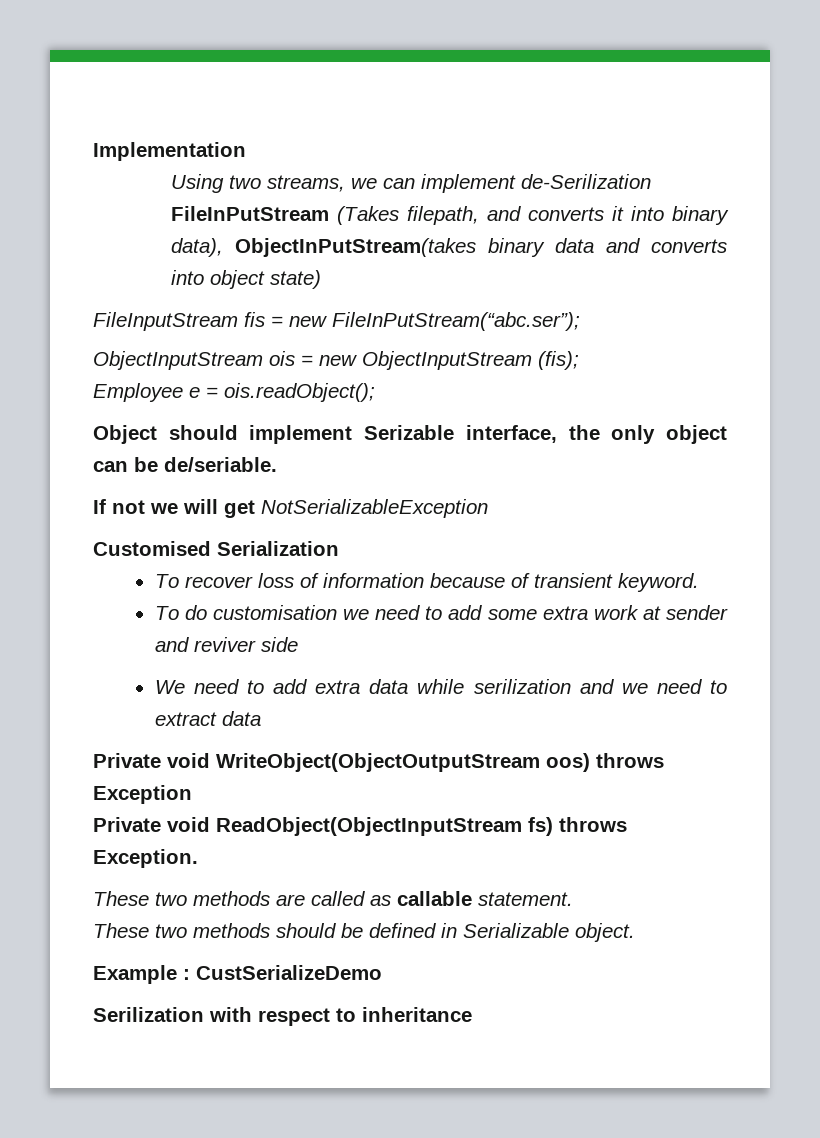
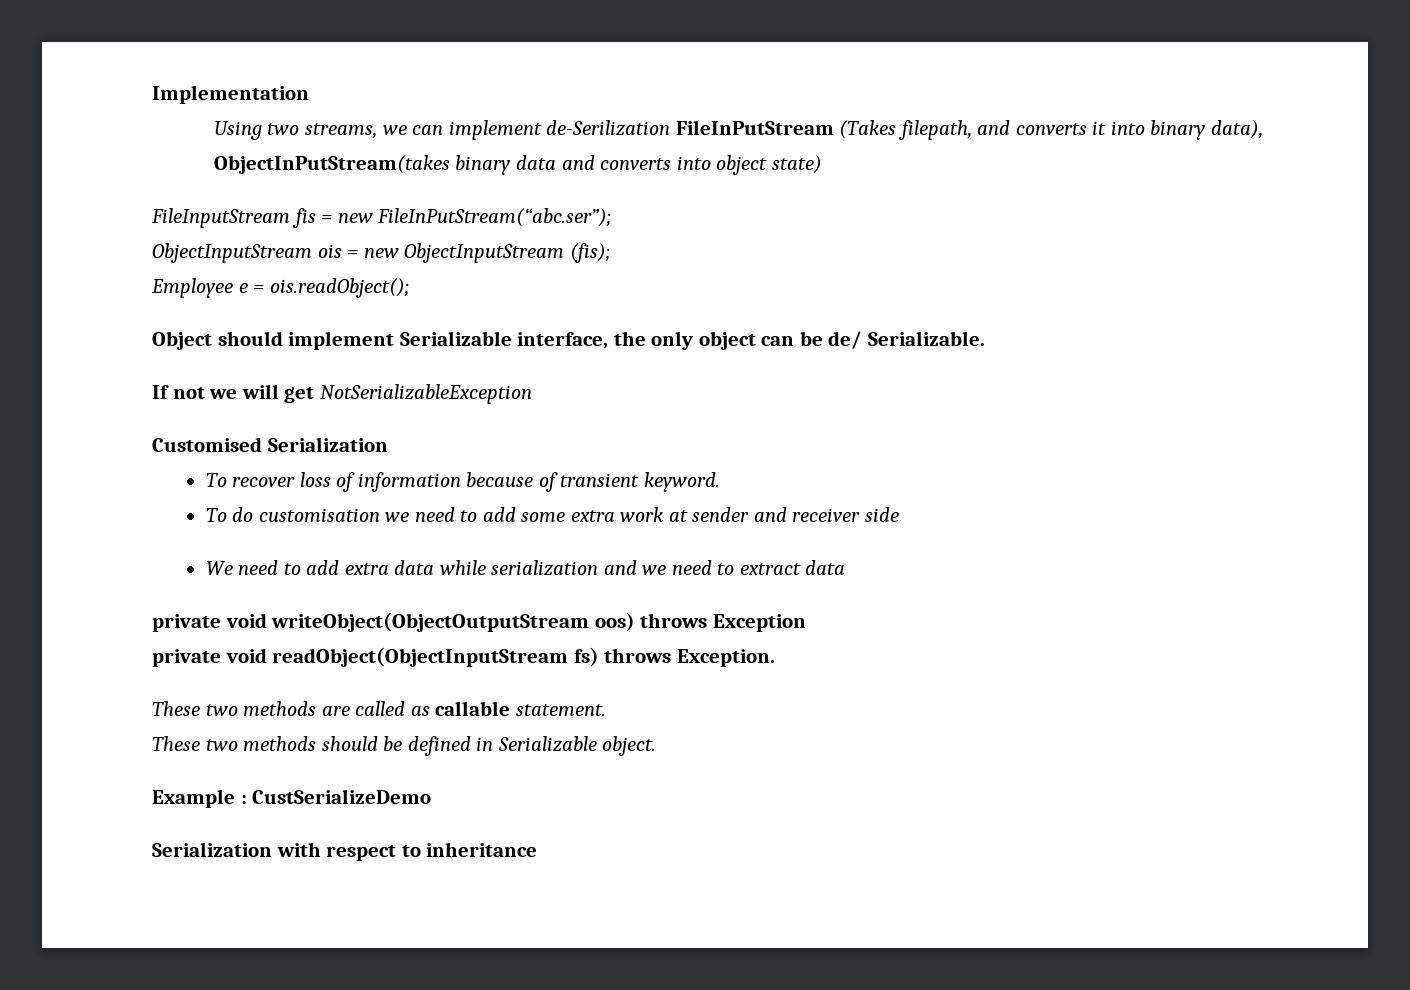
- Object should implement Serizable interface, the only object can be de/seriable.
+ Object should implement Serializable interface, the only object can be de/ Serializable.
- To do customisation we need to add some extra work at sender and reviver side
+ To do customisation we need to add some extra work at sender and receiver side
- We need to add extra data while serilization and we need to extract data
+ We need to add extra data while serialization and we need to extract data
- Private void WriteObject(ObjectOutputStream oos) throws Exception
+ private void writeObject(ObjectOutputStream oos) throws Exception
- Private void ReadObject(ObjectInputStream fs) throws Exception.
+ private void readObject(ObjectInputStream fs) throws Exception.
- Serilization with respect to inheritance
+ Serialization with respect to inheritance

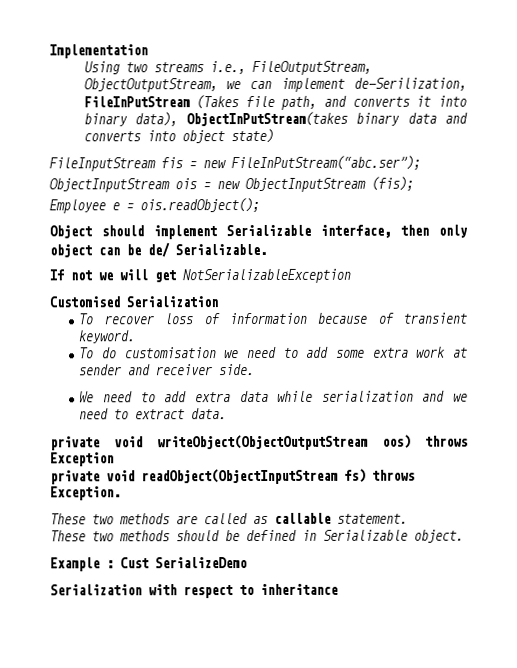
- Using two streams, we can implement de-Serilization FileInPutStream (Takes filepath, and converts it into binary data), ObjectInPutStream(takes binary data and converts into object state)
+ Using two streams i.e., FileOutputStream, ObjectOutputStream, we can implement de-Serilization, FileInPutStream (Takes file path, and converts it into binary data), ObjectInPutStream(takes binary data and converts into object state)
- Object should implement Serializable interface, the only object can be de/ Serializable.
+ Object should implement Serializable interface, then only object can be de/ Serializable.
- To do customisation we need to add some extra work at sender and receiver side
+ To do customisation we need to add some extra work at sender and receiver side.
- We need to add extra data while serialization and we need to extract data
+ We need to add extra data while serialization and we need to extract data.
- Example : CustSerializeDemo
+ Example : Cust SerializeDemo

